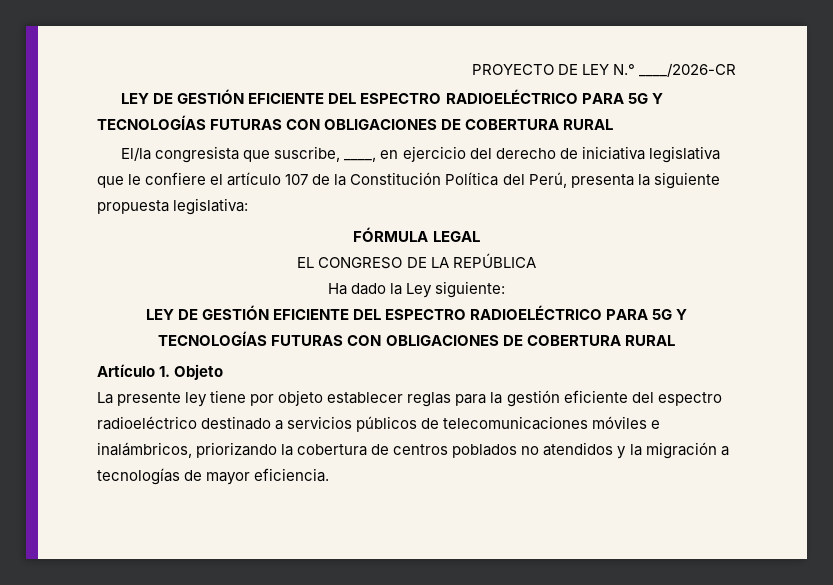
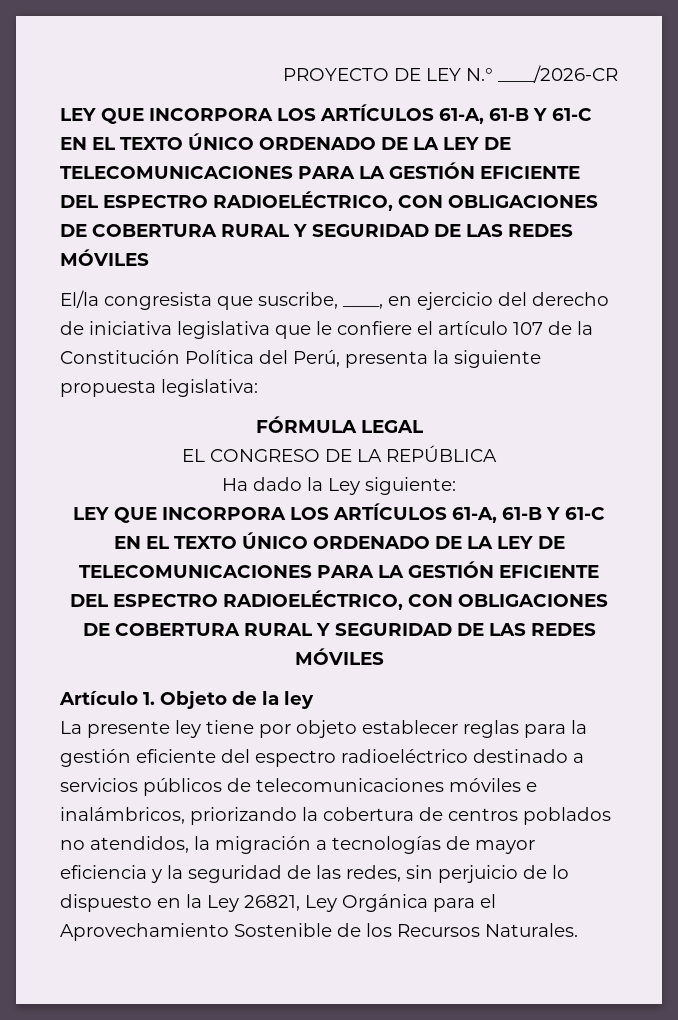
  PROYECTO DE LEY N.° ____/2026-CR
- LEY DE GESTIÓN EFICIENTE DEL ESPECTRO RADIOELÉCTRICO PARA 5G Y TECNOLOGÍAS FUTURAS CON OBLIGACIONES DE COBERTURA RURAL
+ LEY QUE INCORPORA LOS ARTÍCULOS 61-A, 61-B Y 61-C EN EL TEXTO ÚNICO ORDENADO DE LA LEY DE TELECOMUNICACIONES PARA LA GESTIÓN EFICIENTE DEL ESPECTRO RADIOELÉCTRICO, CON OBLIGACIONES DE COBERTURA RURAL Y SEGURIDAD DE LAS REDES MÓVILES
  Ha dado la Ley siguiente:
- LEY DE GESTIÓN EFICIENTE DEL ESPECTRO RADIOELÉCTRICO PARA 5G Y TECNOLOGÍAS FUTURAS CON OBLIGACIONES DE COBERTURA RURAL
+ LEY QUE INCORPORA LOS ARTÍCULOS 61-A, 61-B Y 61-C EN EL TEXTO ÚNICO ORDENADO DE LA LEY DE TELECOMUNICACIONES PARA LA GESTIÓN EFICIENTE DEL ESPECTRO RADIOELÉCTRICO, CON OBLIGACIONES DE COBERTURA RURAL Y SEGURIDAD DE LAS REDES MÓVILES
- Artículo 1. Objeto
+ Artículo 1. Objeto de la ley
- La presente ley tiene por objeto establecer reglas para la gestión eficiente del espectro radioeléctrico destinado a servicios públicos de telecomunicaciones móviles e inalámbricos, priorizando la cobertura de centros poblados no atendidos y la migración a tecnologías de mayor eficiencia.
+ La presente ley tiene por objeto establecer reglas para la gestión eficiente del espectro radioeléctrico destinado a servicios públicos de telecomunicaciones móviles e inalámbricos, priorizando la cobertura de centros poblados no atendidos, la migración a tecnologías de mayor eficiencia y la seguridad de las redes, sin perjuicio de lo dispuesto en la Ley 26821, Ley Orgánica para el Aprovechamiento Sostenible de los Recursos Naturales.

